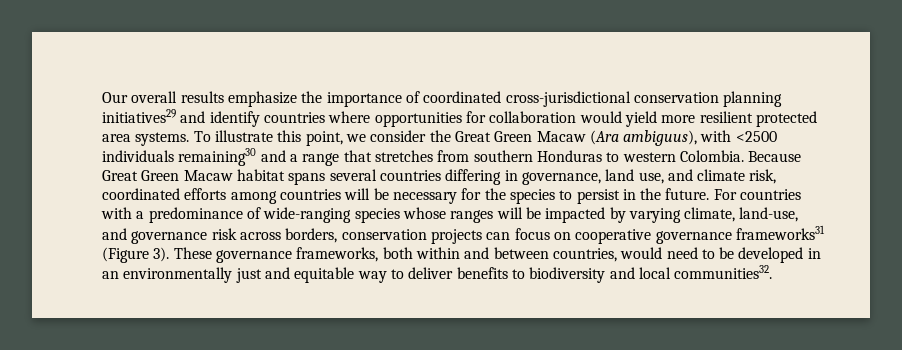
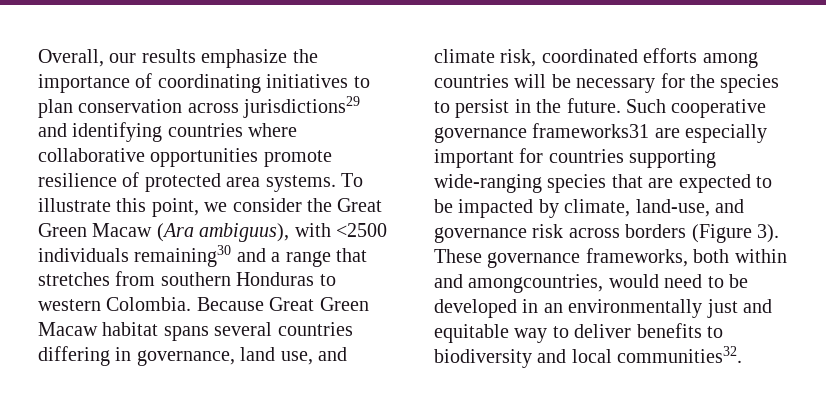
- Our overall results emphasize the importance of coordinated cross-jurisdictional conservation planning initiatives29 and identify countries where opportunities for collaboration would yield more resilient protected area systems.
+ Overall, our results emphasize the importance of coordinating initiatives to plan conservation across jurisdictions29 and identifying countries where collaborative opportunities promote resilience of protected area systems.
- For countries with a predominance of wide-ranging species whose ranges will be impacted by varying climate, land-use, and governance risk across borders, conservation projects can focus on cooperative governance frameworks31 (Figure 3).
+ Such cooperative governance frameworks31 are especially important for countries supporting wide-ranging species that are expected to be impacted by climate, land-use, and governance risk across borders (Figure 3).
- These governance frameworks, both within and between countries, would need to be developed in an environmentally just and equitable way to deliver benefits to biodiversity and local communities32.
+ These governance frameworks, both within and amongcountries, would need to be developed in an environmentally just and equitable way to deliver benefits to biodiversity and local communities32.

